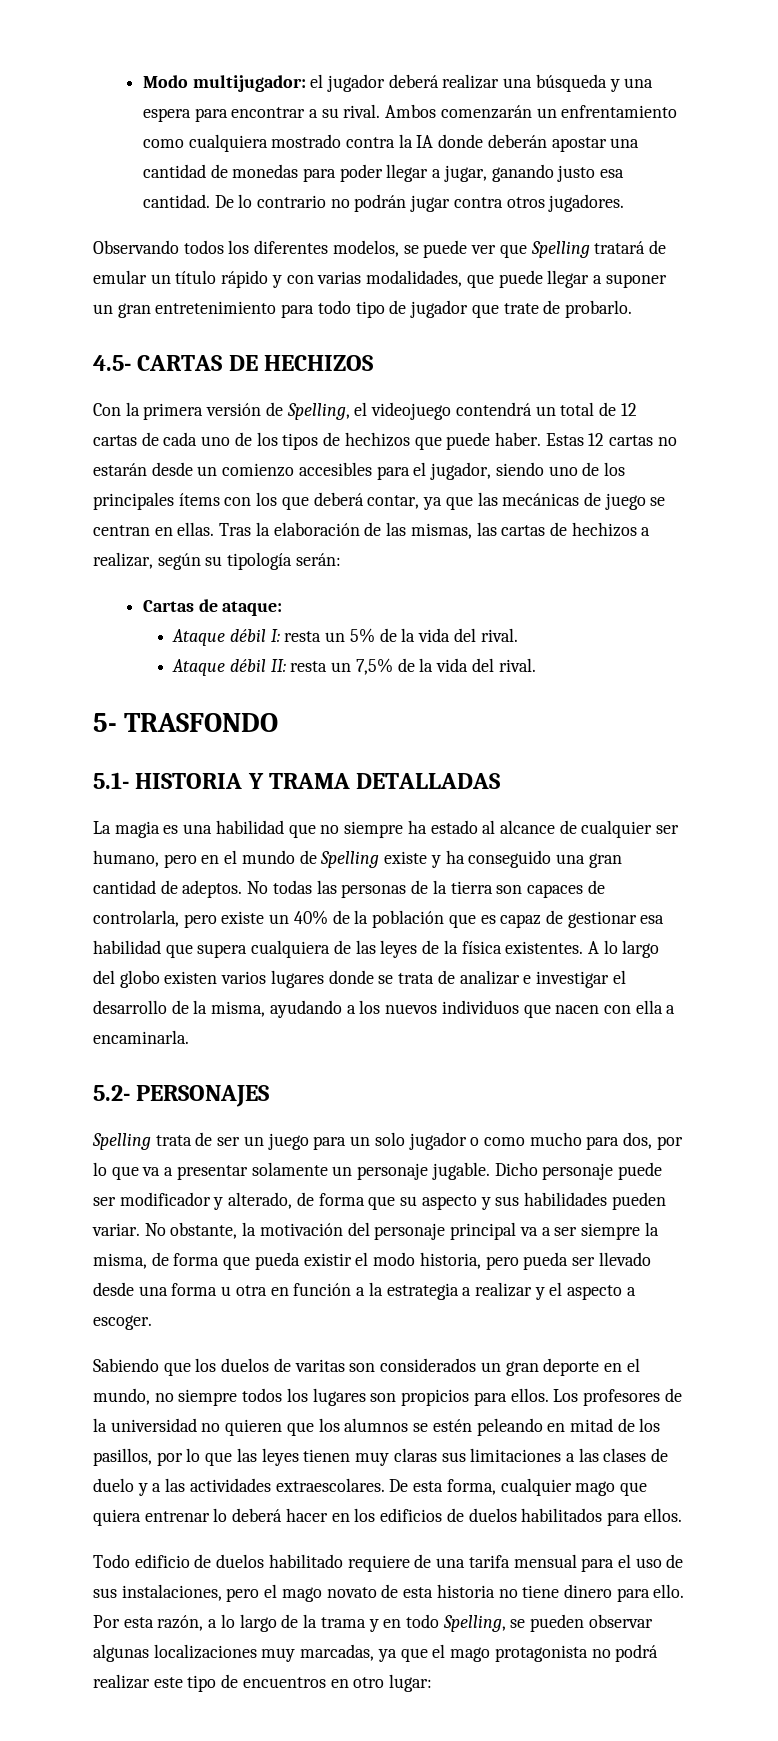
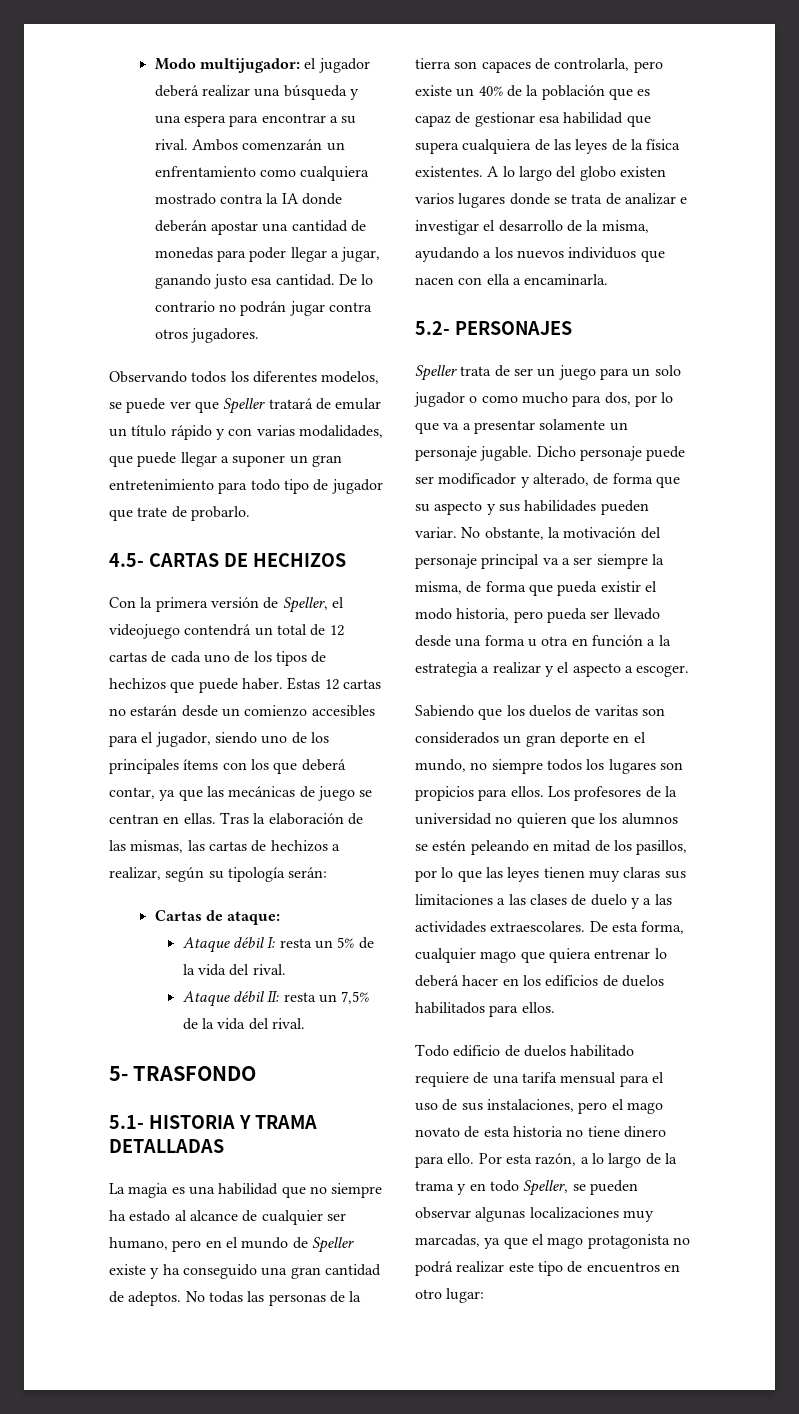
- Observando todos los diferentes modelos, se puede ver que Spelling tratará de emular un título rápido y con varias modalidades, que puede llegar a suponer un gran entretenimiento para todo tipo de jugador que trate de probarlo.
+ Observando todos los diferentes modelos, se puede ver que Speller tratará de emular un título rápido y con varias modalidades, que puede llegar a suponer un gran entretenimiento para todo tipo de jugador que trate de probarlo.
- Con la primera versión de Spelling, el videojuego contendrá un total de 12 cartas de cada uno de los tipos de hechizos que puede haber.
+ Con la primera versión de Speller, el videojuego contendrá un total de 12 cartas de cada uno de los tipos de hechizos que puede haber.
- La magia es una habilidad que no siempre ha estado al alcance de cualquier ser humano, pero en el mundo de Spelling existe y ha conseguido una gran cantidad de adeptos.
+ La magia es una habilidad que no siempre ha estado al alcance de cualquier ser humano, pero en el mundo de Speller existe y ha conseguido una gran cantidad de adeptos.
- Spelling trata de ser un juego para un solo jugador o como mucho para dos, por lo que va a presentar solamente un personaje jugable.
+ Speller trata de ser un juego para un solo jugador o como mucho para dos, por lo que va a presentar solamente un personaje jugable.
- Por esta razón, a lo largo de la trama y en todo Spelling, se pueden observar algunas localizaciones muy marcadas, ya que el mago protagonista no podrá realizar este tipo de encuentros en otro lugar:
+ Por esta razón, a lo largo de la trama y en todo Speller, se pueden observar algunas localizaciones muy marcadas, ya que el mago protagonista no podrá realizar este tipo de encuentros en otro lugar:

